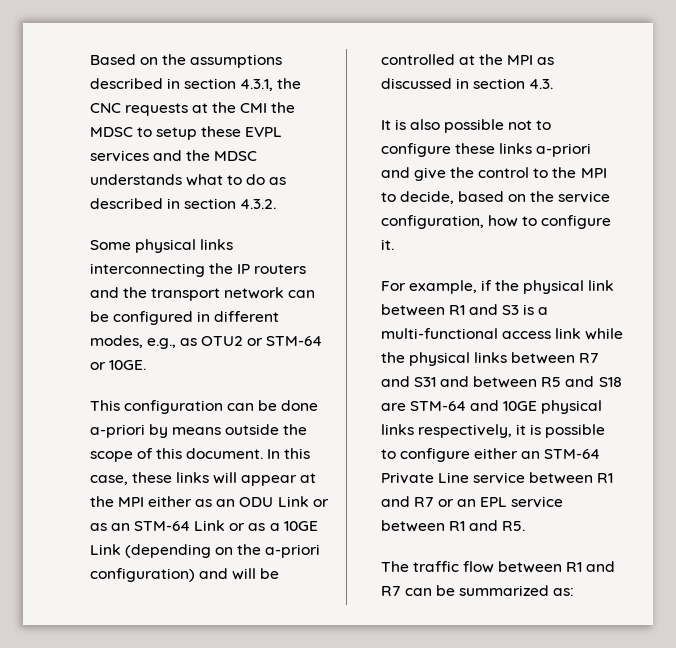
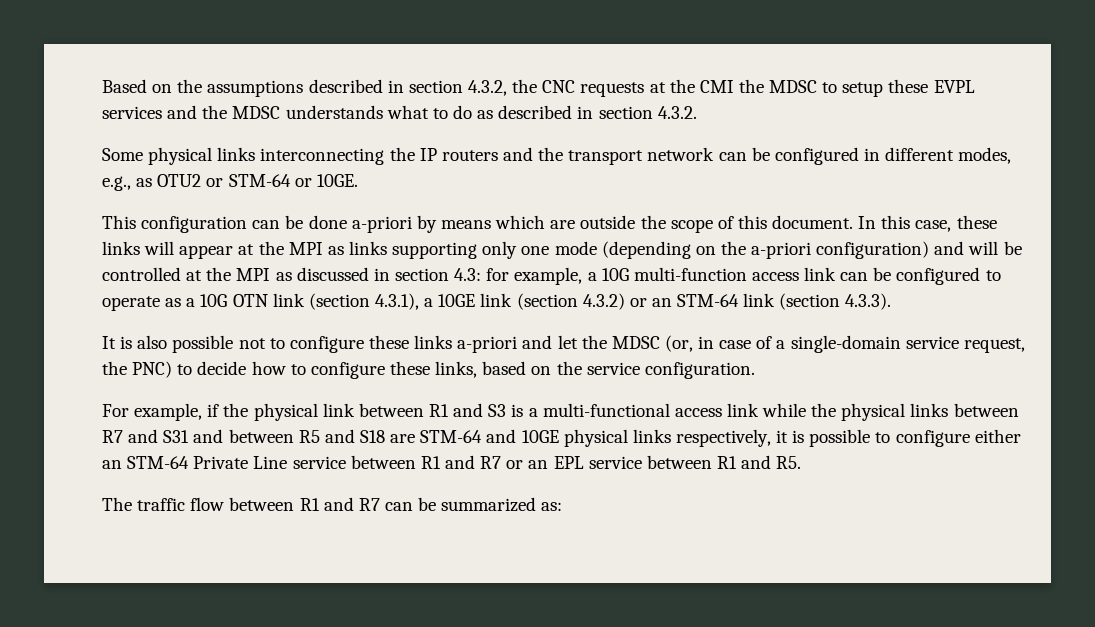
- Based on the assumptions described in section 4.3.1, the CNC requests at the CMI the MDSC to setup these EVPL services and the MDSC understands what to do as described in section 4.3.2.
+ Based on the assumptions described in section 4.3.2, the CNC requests at the CMI the MDSC to setup these EVPL services and the MDSC understands what to do as described in section 4.3.2.
- This configuration can be done a-priori by means outside the scope of this document.
+ This configuration can be done a-priori by means which are outside the scope of this document.
- In this case, these links will appear at the MPI either as an ODU Link or as an STM-64 Link or as a 10GE Link (depending on the a-priori configuration) and will be controlled at the MPI as discussed in section 4.3.
+ In this case, these links will appear at the MPI as links supporting only one mode (depending on the a-priori configuration) and will be controlled at the MPI as discussed in section 4.3: for example, a 10G multi-function access link can be configured to operate as a 10G OTN link (section 4.3.1), a 10GE link (section 4.3.2) or an STM-64 link (section 4.3.3).
- It is also possible not to configure these links a-priori and give the control to the MPI to decide, based on the service configuration, how to configure it.
+ It is also possible not to configure these links a-priori and let the MDSC (or, in case of a single-domain service request, the PNC) to decide how to configure these links, based on the service configuration.

